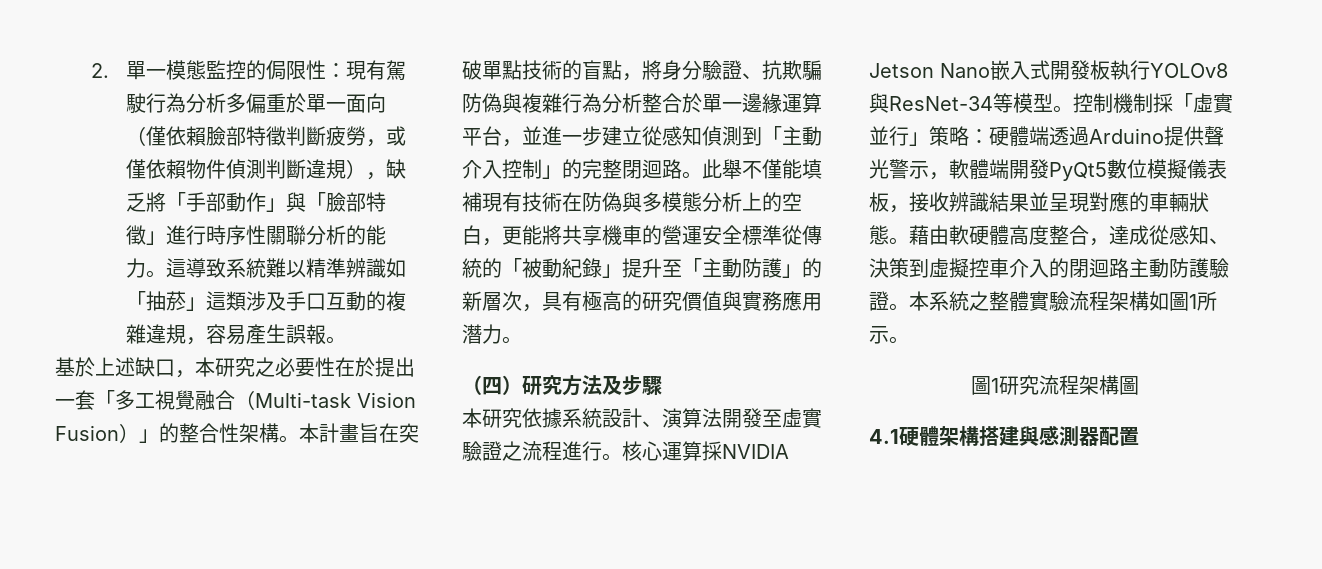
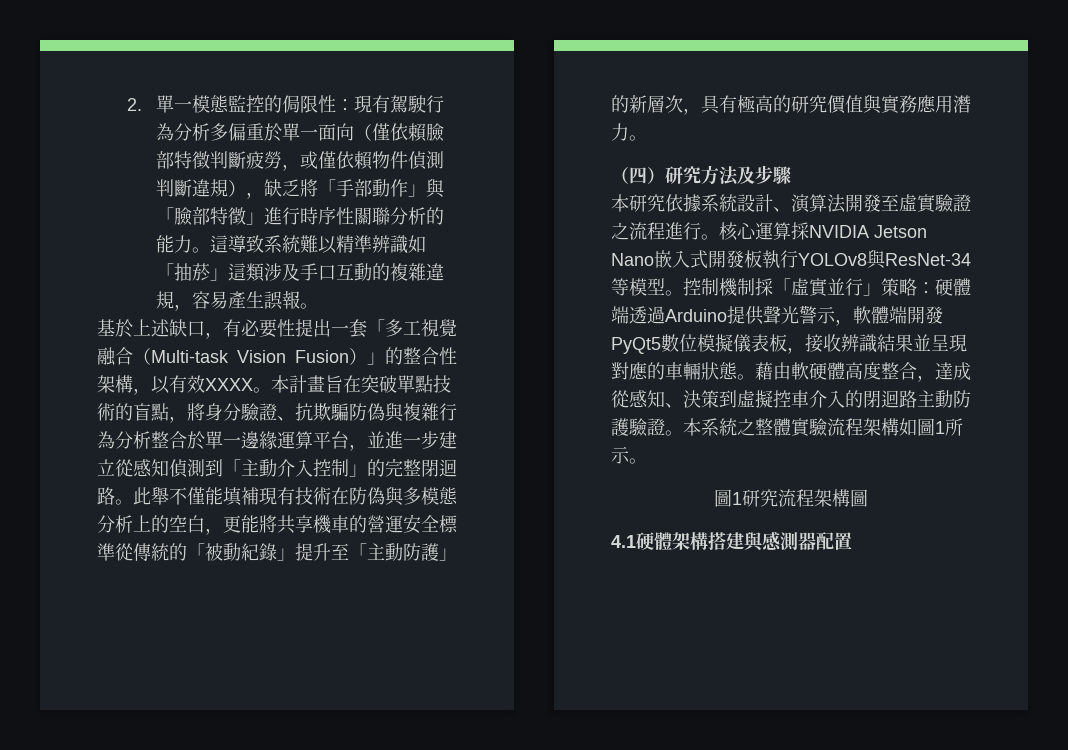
- 基於上述缺口，本研究之必要性在於提出一套「多工視覺融合（Multi-task Vision Fusion）」的整合性架構。
+ 基於上述缺口，有必要性提出一套「多工視覺融合（Multi-task Vision Fusion）」的整合性架構，以有效XXXX。

